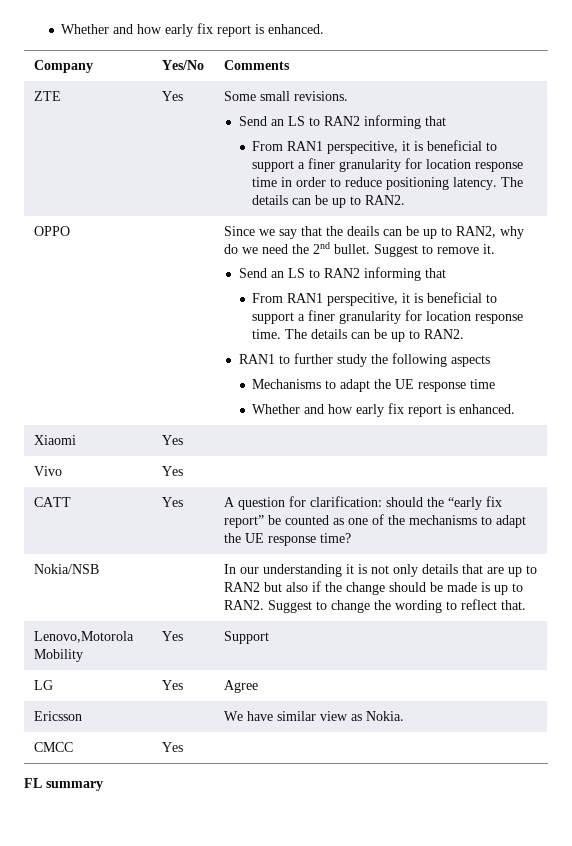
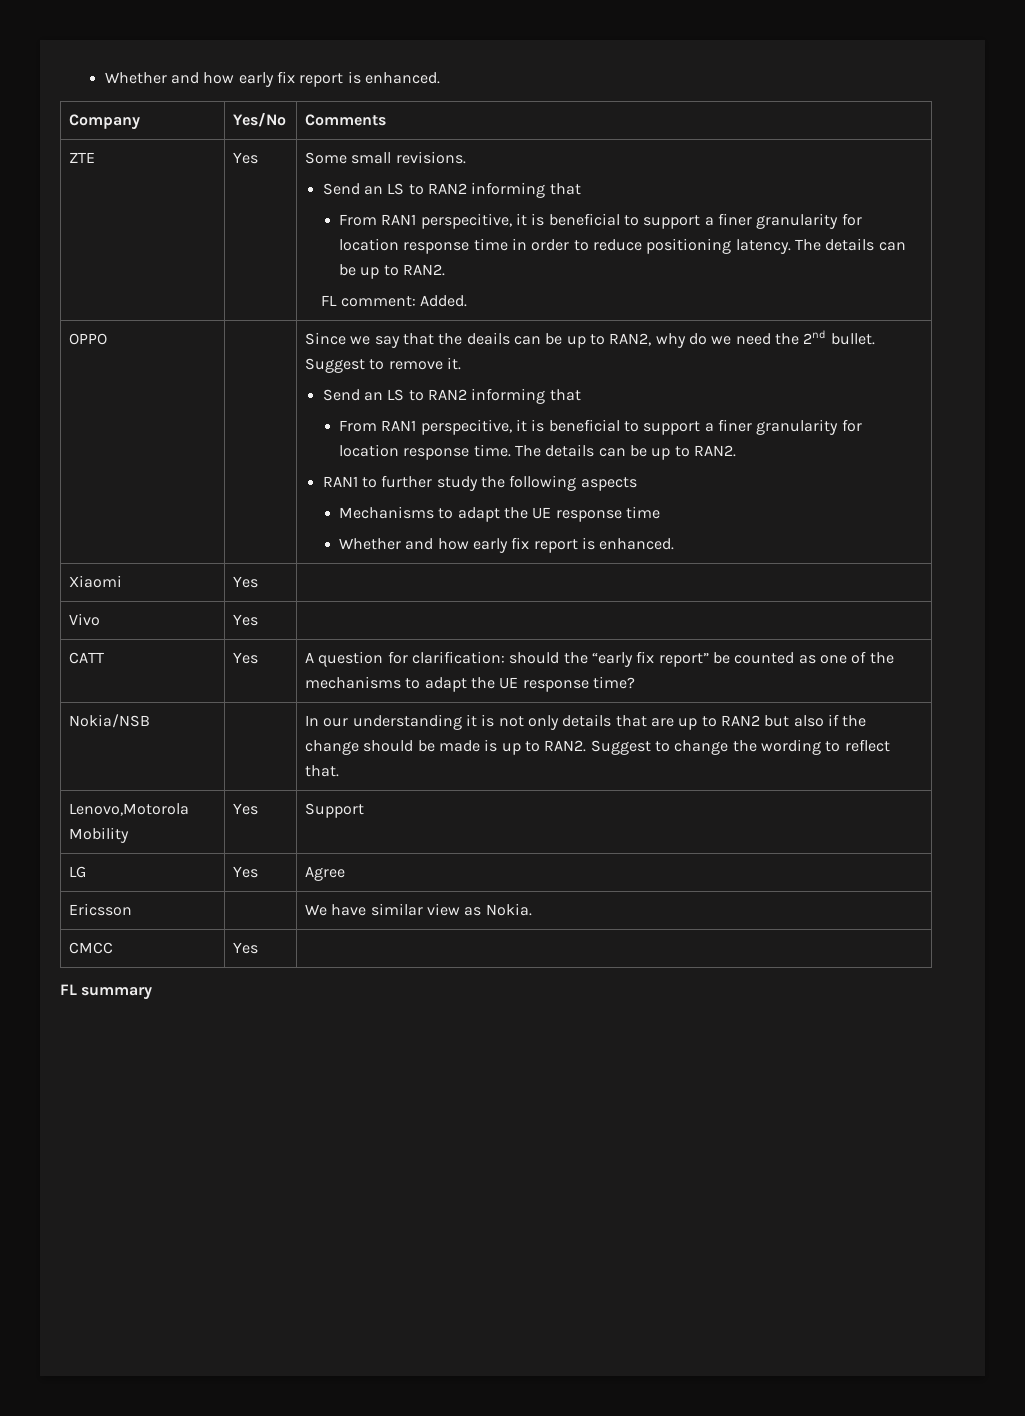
+ FL comment: Added.

